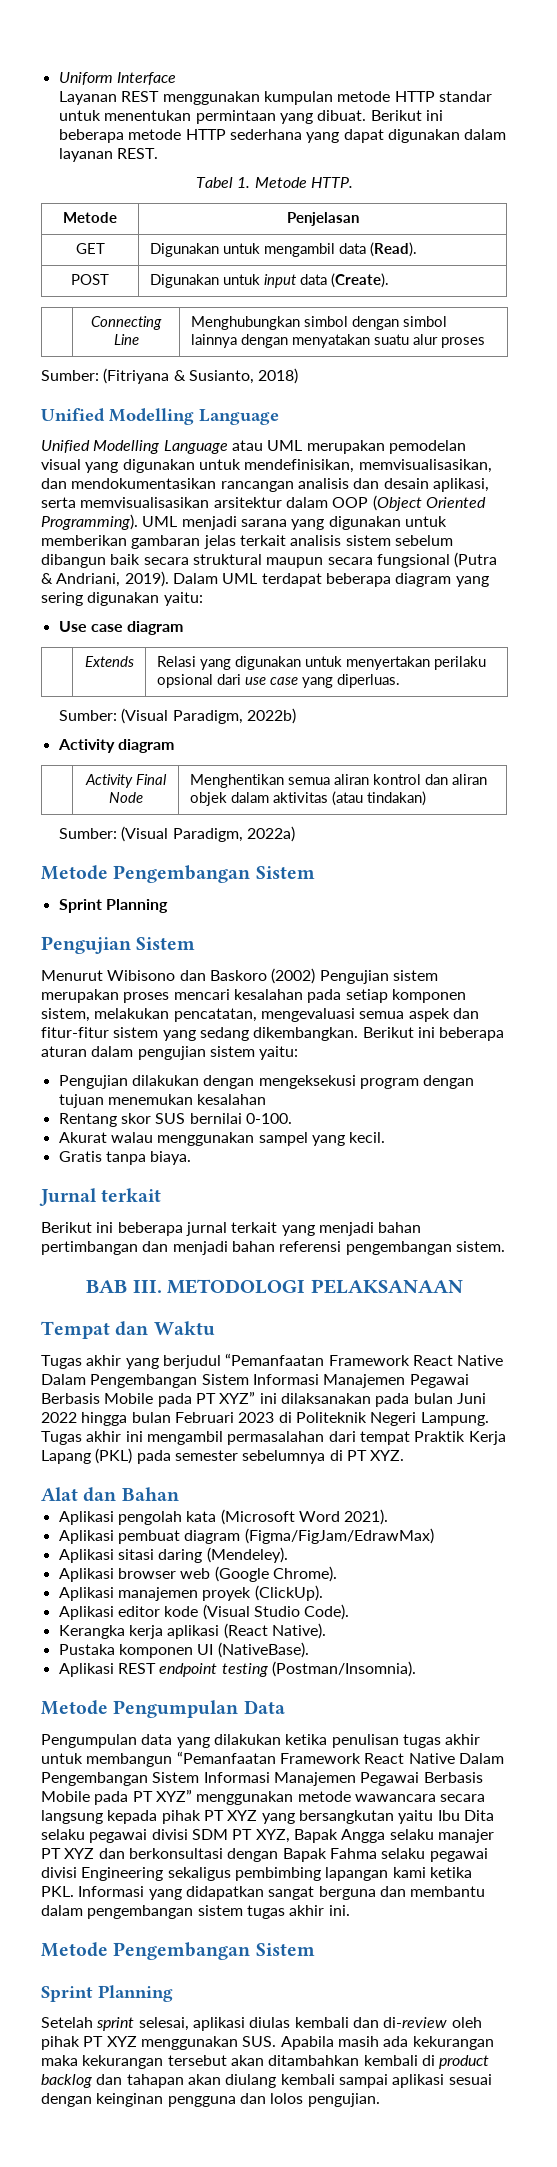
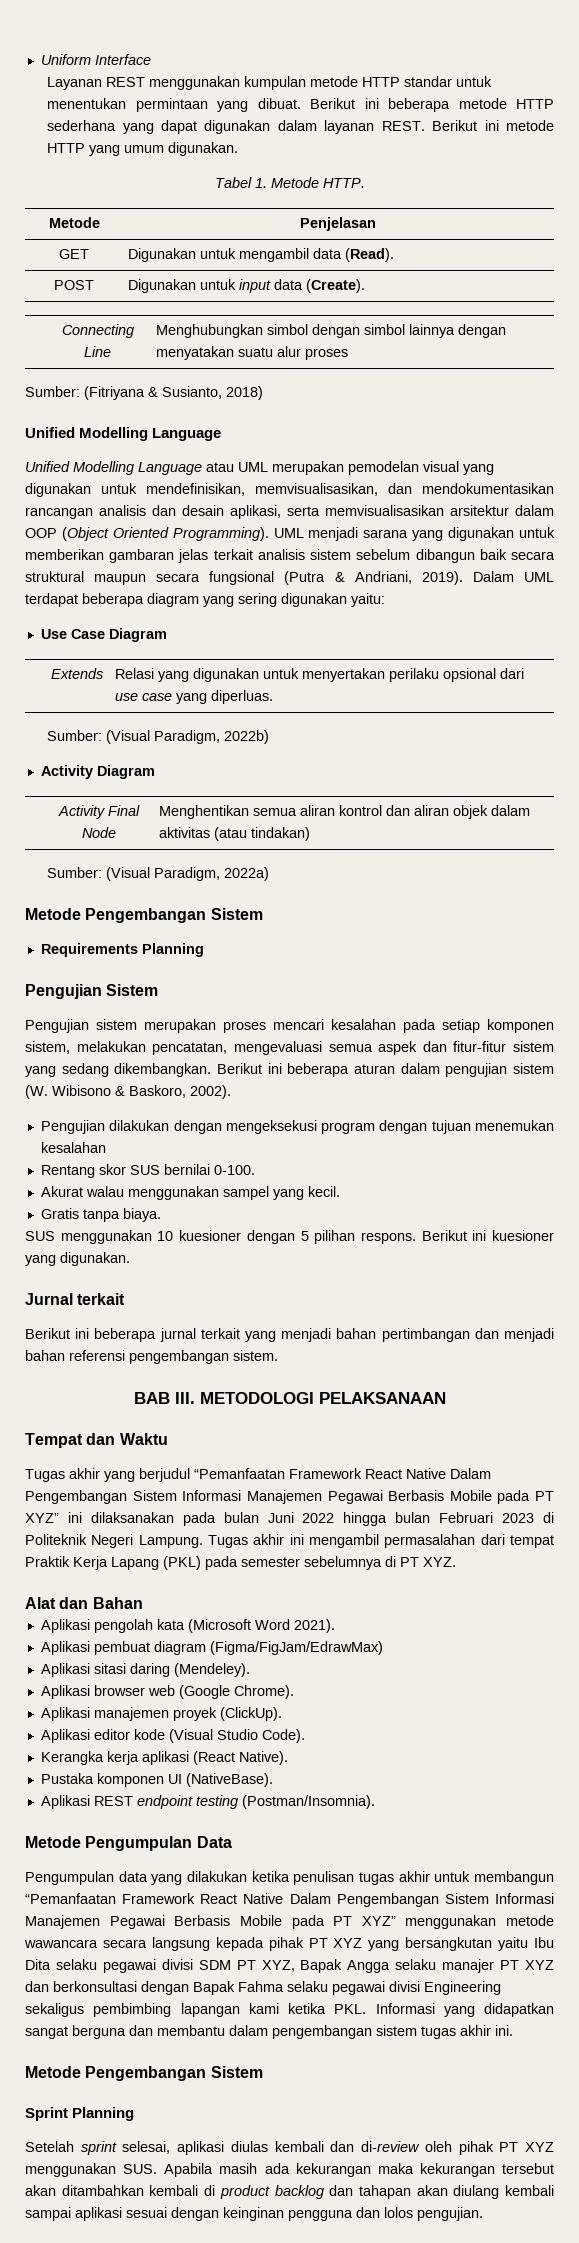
+ Berikut ini metode HTTP yang umum digunakan.
- Use case diagram
+ Use Case Diagram
- Activity diagram
+ Activity Diagram
  Sumber: (Visual Paradigm, 2022a)
  Metode Pengembangan Sistem
- Sprint Planning
+ Requirements Planning
- Menurut Wibisono dan Baskoro (2002) Pengujian sistem merupakan proses mencari kesalahan pada setiap komponen sistem, melakukan pencatatan, mengevaluasi semua aspek dan fitur-fitur sistem yang sedang dikembangkan.
+ Pengujian sistem merupakan proses mencari kesalahan pada setiap komponen sistem, melakukan pencatatan, mengevaluasi semua aspek dan fitur-fitur sistem yang sedang dikembangkan.
- Berikut ini beberapa aturan dalam pengujian sistem yaitu:
+ Berikut ini beberapa aturan dalam pengujian sistem (W. Wibisono & Baskoro, 2002).
+ SUS menggunakan 10 kuesioner dengan 5 pilihan respons. Berikut ini kuesioner yang digunakan.

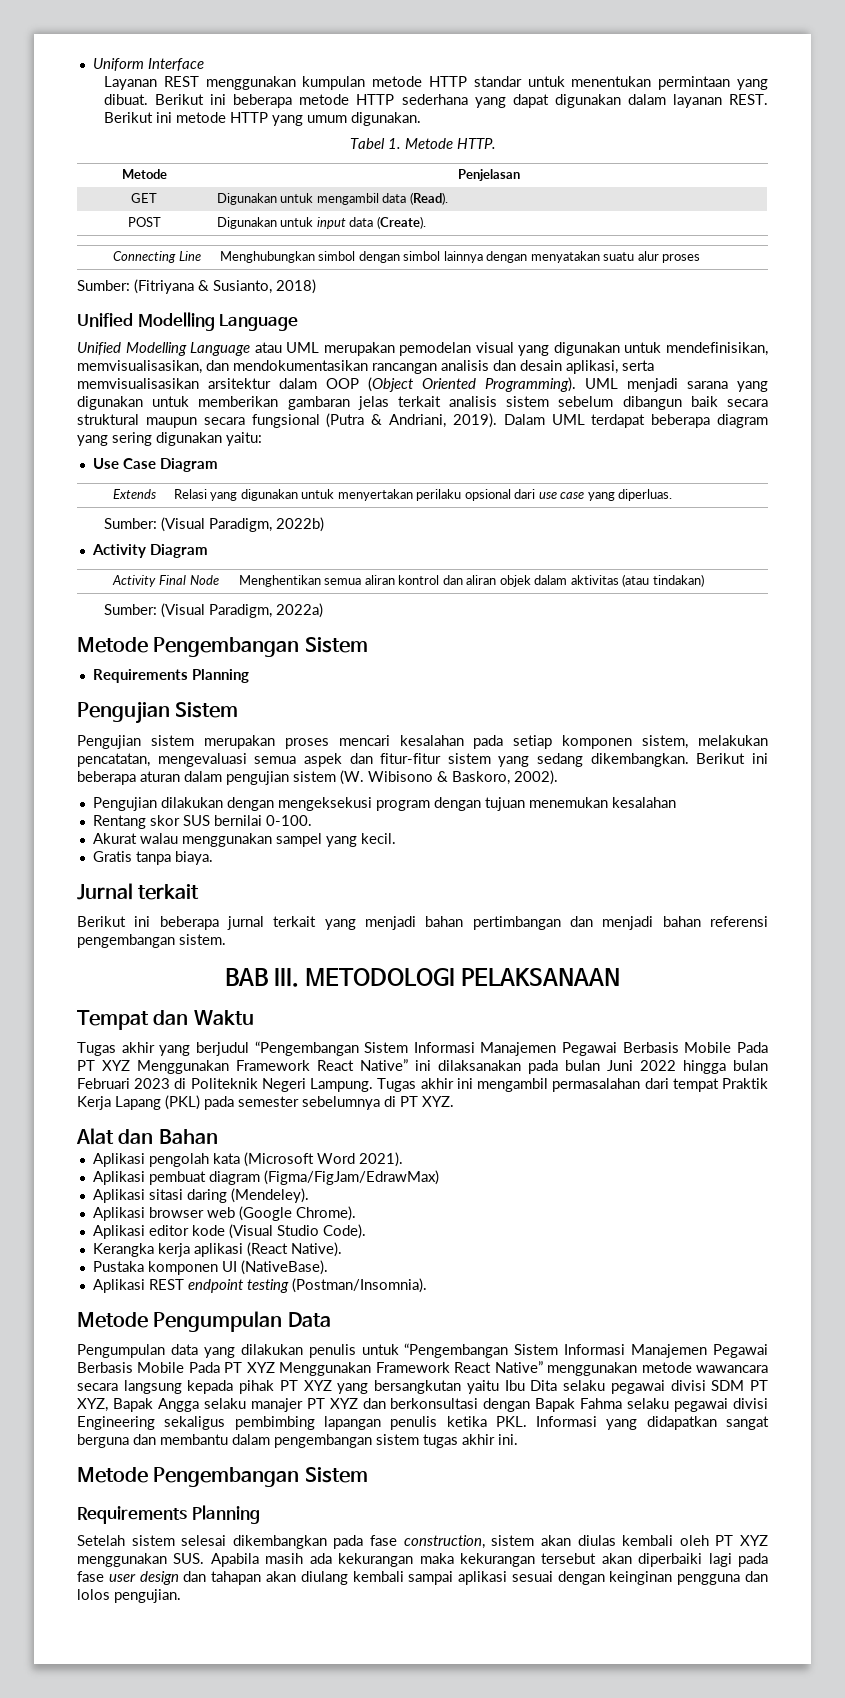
- SUS menggunakan 10 kuesioner dengan 5 pilihan respons. Berikut ini kuesioner yang digunakan.
- Tugas akhir yang berjudul “Pemanfaatan Framework React Native Dalam Pengembangan Sistem Informasi Manajemen Pegawai Berbasis Mobile pada PT XYZ” ini dilaksanakan pada bulan Juni 2022 hingga bulan Februari 2023 di Politeknik Negeri Lampung.
+ Tugas akhir yang berjudul “Pengembangan Sistem Informasi Manajemen Pegawai Berbasis Mobile Pada PT XYZ Menggunakan Framework React Native” ini dilaksanakan pada bulan Juni 2022 hingga bulan Februari 2023 di Politeknik Negeri Lampung.
- Aplikasi manajemen proyek (ClickUp).
- Pengumpulan data yang dilakukan ketika penulisan tugas akhir untuk membangun “Pemanfaatan Framework React Native Dalam Pengembangan Sistem Informasi Manajemen Pegawai Berbasis Mobile pada PT XYZ” menggunakan metode wawancara secara langsung kepada pihak PT XYZ yang bersangkutan yaitu Ibu Dita selaku pegawai divisi SDM PT XYZ, Bapak Angga selaku manajer PT XYZ dan berkonsultasi dengan Bapak Fahma selaku pegawai divisi Engineering sekaligus pembimbing lapangan kami ketika PKL. Informasi yang didapatkan sangat berguna dan membantu dalam pengembangan sistem tugas akhir ini.
+ Pengumpulan data yang dilakukan penulis untuk “Pengembangan Sistem Informasi Manajemen Pegawai Berbasis Mobile Pada PT XYZ Menggunakan Framework React Native” menggunakan metode wawancara secara langsung kepada pihak PT XYZ yang bersangkutan yaitu Ibu Dita selaku pegawai divisi SDM PT XYZ, Bapak Angga selaku manajer PT XYZ dan berkonsultasi dengan Bapak Fahma selaku pegawai divisi Engineering sekaligus pembimbing lapangan penulis ketika PKL. Informasi yang didapatkan sangat berguna dan membantu dalam pengembangan sistem tugas akhir ini.
  Metode Pengembangan Sistem
- Sprint Planning
+ Requirements Planning
- Setelah sprint selesai, aplikasi diulas kembali dan di-review oleh pihak PT XYZ menggunakan SUS. Apabila masih ada kekurangan maka kekurangan tersebut akan ditambahkan kembali di product backlog dan tahapan akan diulang kembali sampai aplikasi sesuai dengan keinginan pengguna dan lolos pengujian.
+ Setelah sistem selesai dikembangkan pada fase construction, sistem akan diulas kembali oleh PT XYZ menggunakan SUS. Apabila masih ada kekurangan maka kekurangan tersebut akan diperbaiki lagi pada fase user design dan tahapan akan diulang kembali sampai aplikasi sesuai dengan keinginan pengguna dan lolos pengujian.

